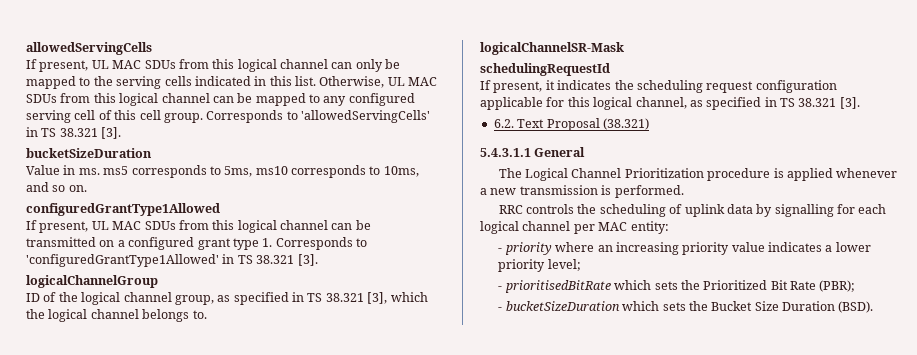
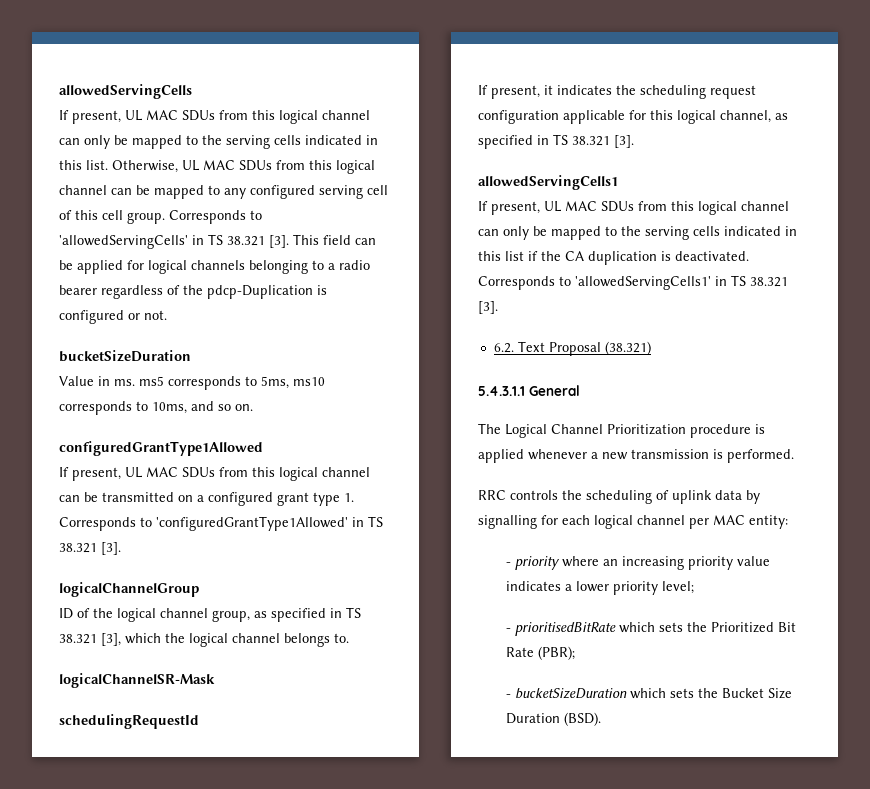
+ This field can be applied for logical channels belonging to a radio bearer regardless of the pdcp-Duplication is configured or not.
+ allowedServingCells1
+ If present, UL MAC SDUs from this logical channel can only be mapped to the serving cells indicated in this list if the CA duplication is deactivated. Corresponds to 'allowedServingCells1' in TS 38.321 [3].

